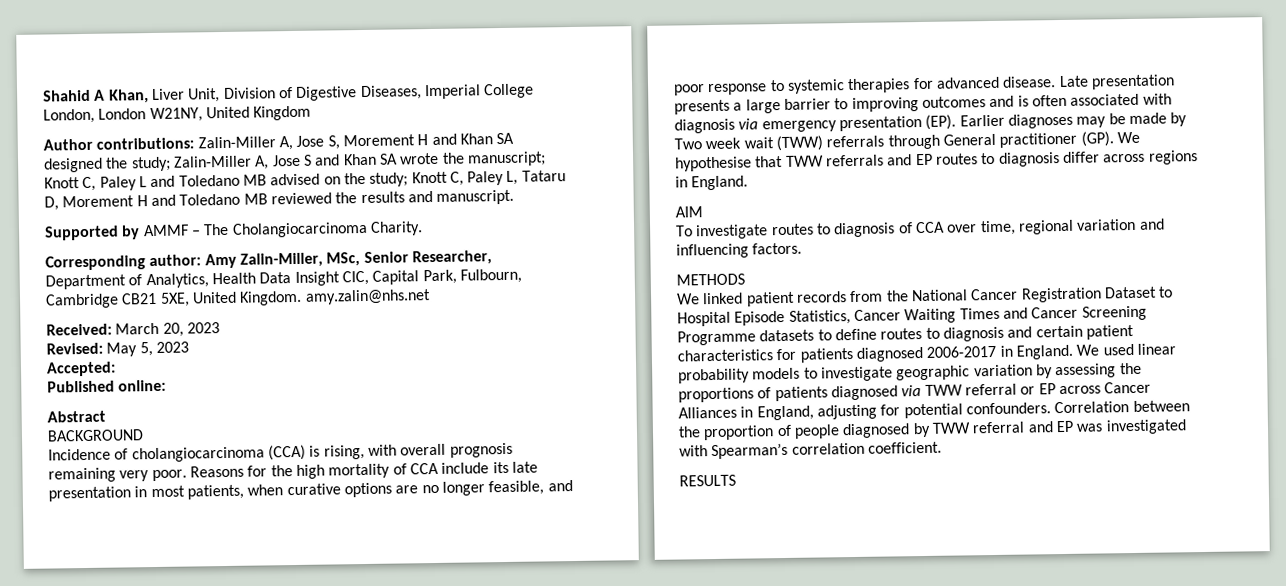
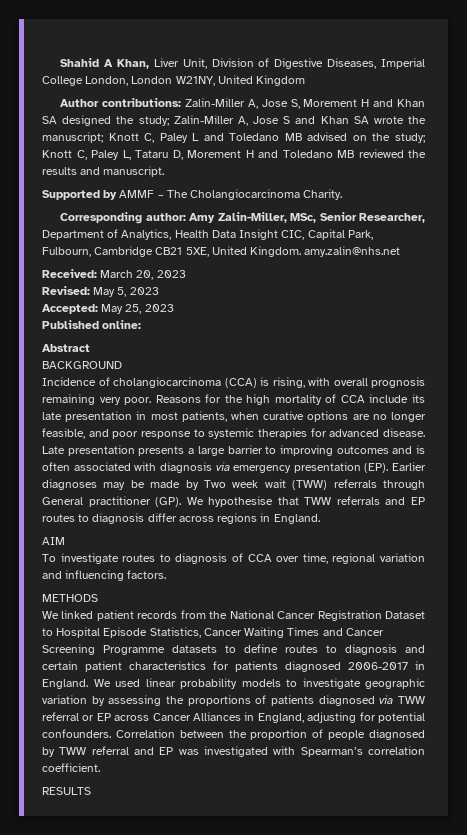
- Accepted:
+ Accepted: May 25, 2023

